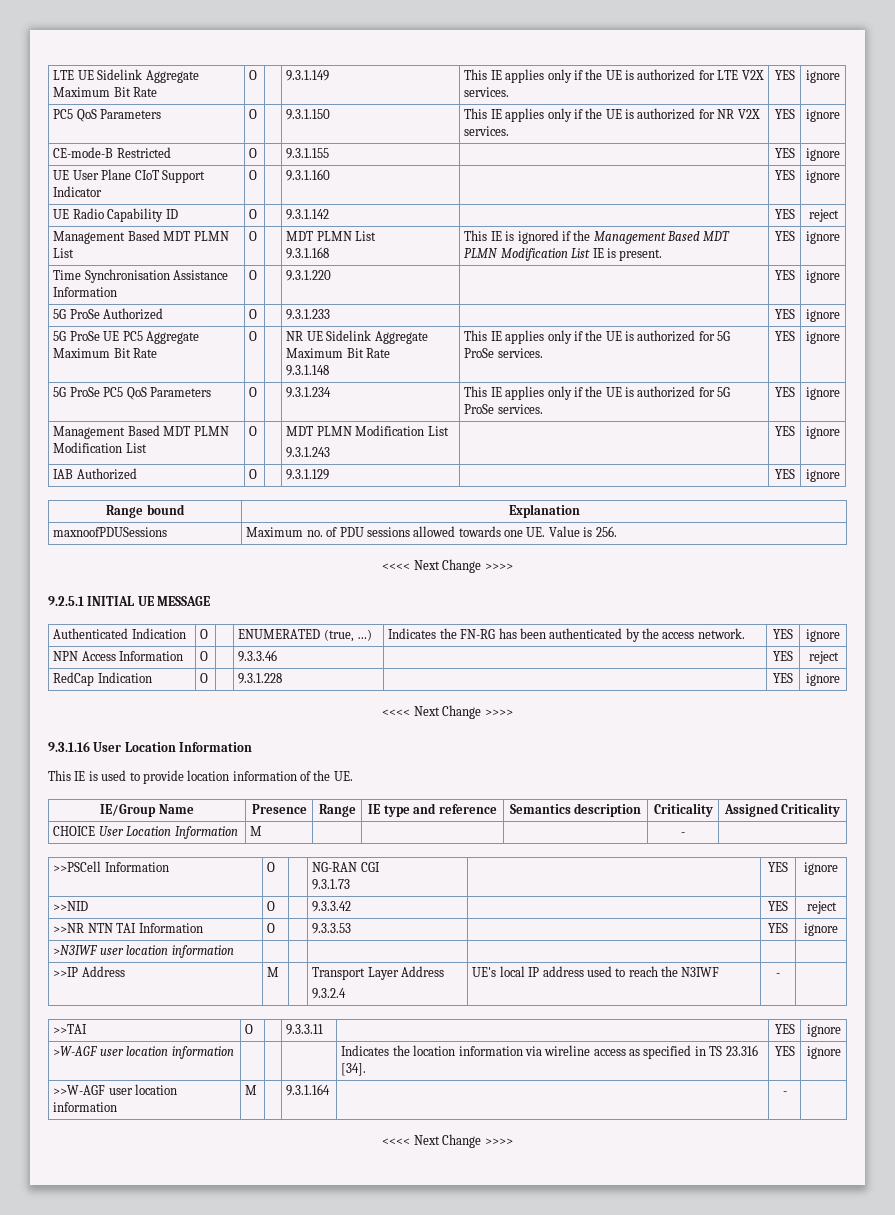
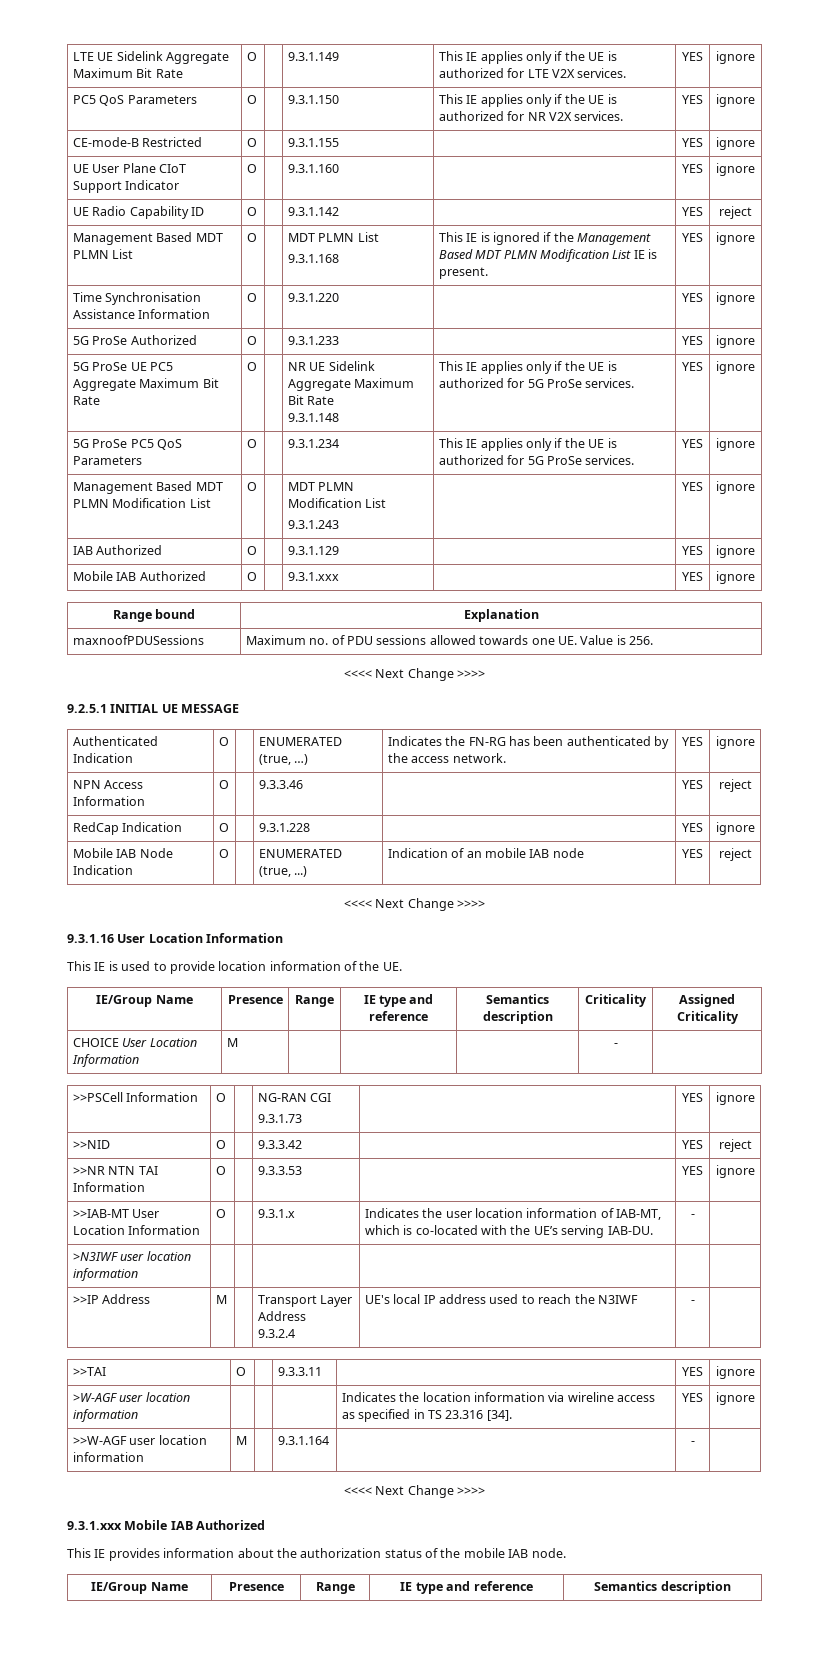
+ Mobile IAB Authorized | O | | 9.3.1.xxx | | YES | ignore
+ Mobile IAB Node Indication | O | | ENUMERATED (true, ...) | Indication of an mobile IAB node | YES | reject
+ >>IAB-MT User Location Information | O | | 9.3.1.x | Indicates the user location information of IAB-MT, which is co-located with the UE’s serving IAB-DU. | - |
+ 9.3.1.xxx Mobile IAB Authorized
+ This IE provides information about the authorization status of the mobile IAB node.
+ IE/Group Name | Presence | Range | IE type and reference | Semantics description

